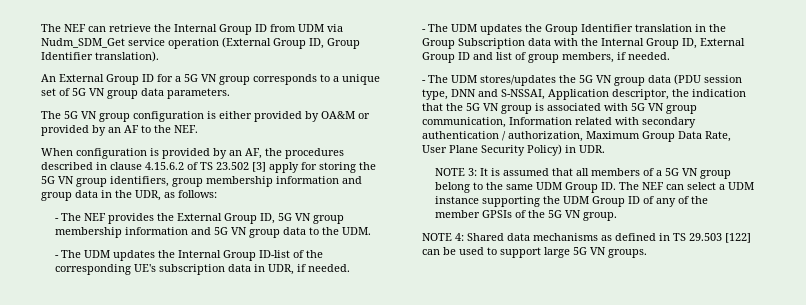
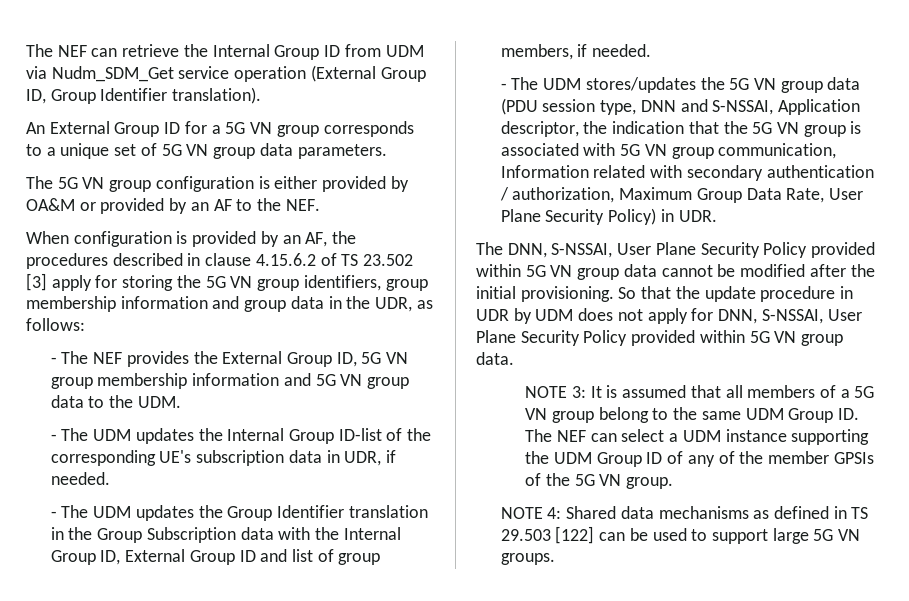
+ The DNN, S-NSSAI, User Plane Security Policy provided within 5G VN group data cannot be modified after the initial provisioning. So that the update procedure in UDR by UDM does not apply for DNN, S-NSSAI, User Plane Security Policy provided within 5G VN group data.

